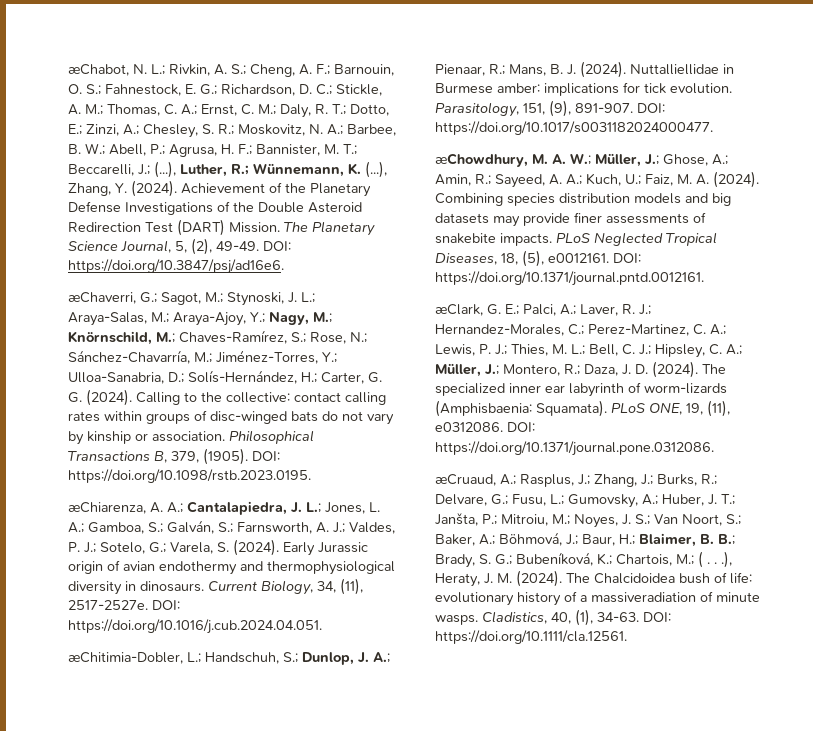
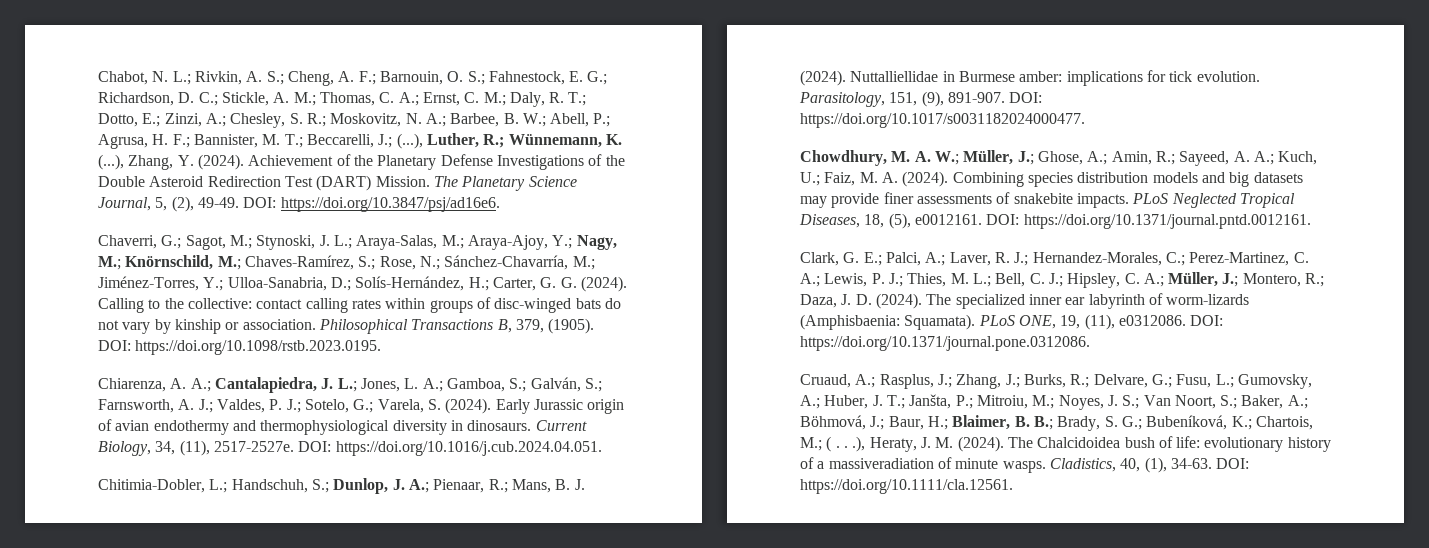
- æChabot, N. L.;
+ Chabot, N. L.;
- æChaverri, G.; Sagot, M.; Stynoski, J. L.; Araya-Salas, M.; Araya-Ajoy, Y.; Nagy, M.; Knörnschild, M.; Chaves-Ramírez, S.; Rose, N.; Sánchez-Chavarría, M.; Jiménez-Torres, Y.; Ulloa-Sanabria, D.; Solís-Hernández, H.; Carter, G. G. (2024).
+ Chaverri, G.; Sagot, M.; Stynoski, J. L.; Araya-Salas, M.; Araya-Ajoy, Y.; Nagy, M.; Knörnschild, M.; Chaves-Ramírez, S.; Rose, N.; Sánchez-Chavarría, M.; Jiménez-Torres, Y.; Ulloa-Sanabria, D.; Solís-Hernández, H.; Carter, G. G. (2024).
- æChiarenza, A. A.; Cantalapiedra, J. L.; Jones, L. A.; Gamboa, S.; Galván, S.; Farnsworth, A. J.; Valdes, P. J.; Sotelo, G.; Varela, S. (2024).
+ Chiarenza, A. A.; Cantalapiedra, J. L.; Jones, L. A.; Gamboa, S.; Galván, S.; Farnsworth, A. J.; Valdes, P. J.; Sotelo, G.; Varela, S. (2024).
- æChitimia-Dobler, L.; Handschuh, S.; Dunlop, J. A.; Pienaar, R.; Mans, B. J. (2024).
+ Chitimia-Dobler, L.; Handschuh, S.; Dunlop, J. A.; Pienaar, R.; Mans, B. J. (2024).
- æChowdhury, M. A. W.; Müller, J.; Ghose, A.; Amin, R.; Sayeed, A. A.; Kuch, U.; Faiz, M. A. (2024).
+ Chowdhury, M. A. W.; Müller, J.; Ghose, A.; Amin, R.; Sayeed, A. A.; Kuch, U.; Faiz, M. A. (2024).
- æClark, G. E.; Palci, A.; Laver, R. J.; Hernandez-Morales, C.; Perez-Martinez, C. A.; Lewis, P. J.; Thies, M. L.; Bell, C. J.; Hipsley, C. A.; Müller, J.; Montero, R.; Daza, J. D. (2024).
+ Clark, G. E.; Palci, A.; Laver, R. J.; Hernandez-Morales, C.; Perez-Martinez, C. A.; Lewis, P. J.; Thies, M. L.; Bell, C. J.; Hipsley, C. A.; Müller, J.; Montero, R.; Daza, J. D. (2024).
- æCruaud, A.; Rasplus, J.; Zhang, J.; Burks, R.; Delvare, G.; Fusu, L.; Gumovsky, A.; Huber, J. T.; Janšta, P.; Mitroiu, M.; Noyes, J. S.; Van Noort, S.; Baker, A.; Böhmová, J.; Baur, H.; Blaimer, B. B.; Brady, S. G.; Bubeníková, K.; Chartois, M.; ( . . .), Heraty, J. M. (2024).
+ Cruaud, A.; Rasplus, J.; Zhang, J.; Burks, R.; Delvare, G.; Fusu, L.; Gumovsky, A.; Huber, J. T.; Janšta, P.; Mitroiu, M.; Noyes, J. S.; Van Noort, S.; Baker, A.; Böhmová, J.; Baur, H.; Blaimer, B. B.; Brady, S. G.; Bubeníková, K.; Chartois, M.; ( . . .), Heraty, J. M. (2024).

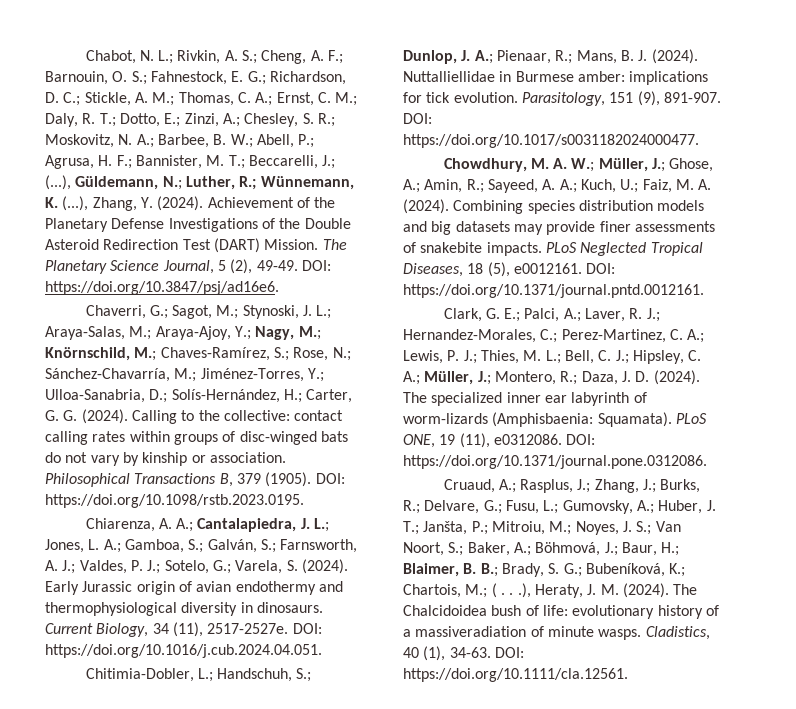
- (...), Luther, R.;
+ (...), Güldemann, N.; Luther, R.;
- The Planetary Science Journal, 5, (2), 49-49.
+ The Planetary Science Journal, 5 (2), 49-49.
- Philosophical Transactions B, 379, (1905).
+ Philosophical Transactions B, 379 (1905).
- Current Biology, 34, (11), 2517-2527e.
+ Current Biology, 34 (11), 2517-2527e.
- Parasitology, 151, (9), 891-907.
+ Parasitology, 151 (9), 891-907.
- PLoS Neglected Tropical Diseases, 18, (5), e0012161.
+ PLoS Neglected Tropical Diseases, 18 (5), e0012161.
- PLoS ONE, 19, (11), e0312086.
+ PLoS ONE, 19 (11), e0312086.
- Cladistics, 40, (1), 34-63.
+ Cladistics, 40 (1), 34-63.

